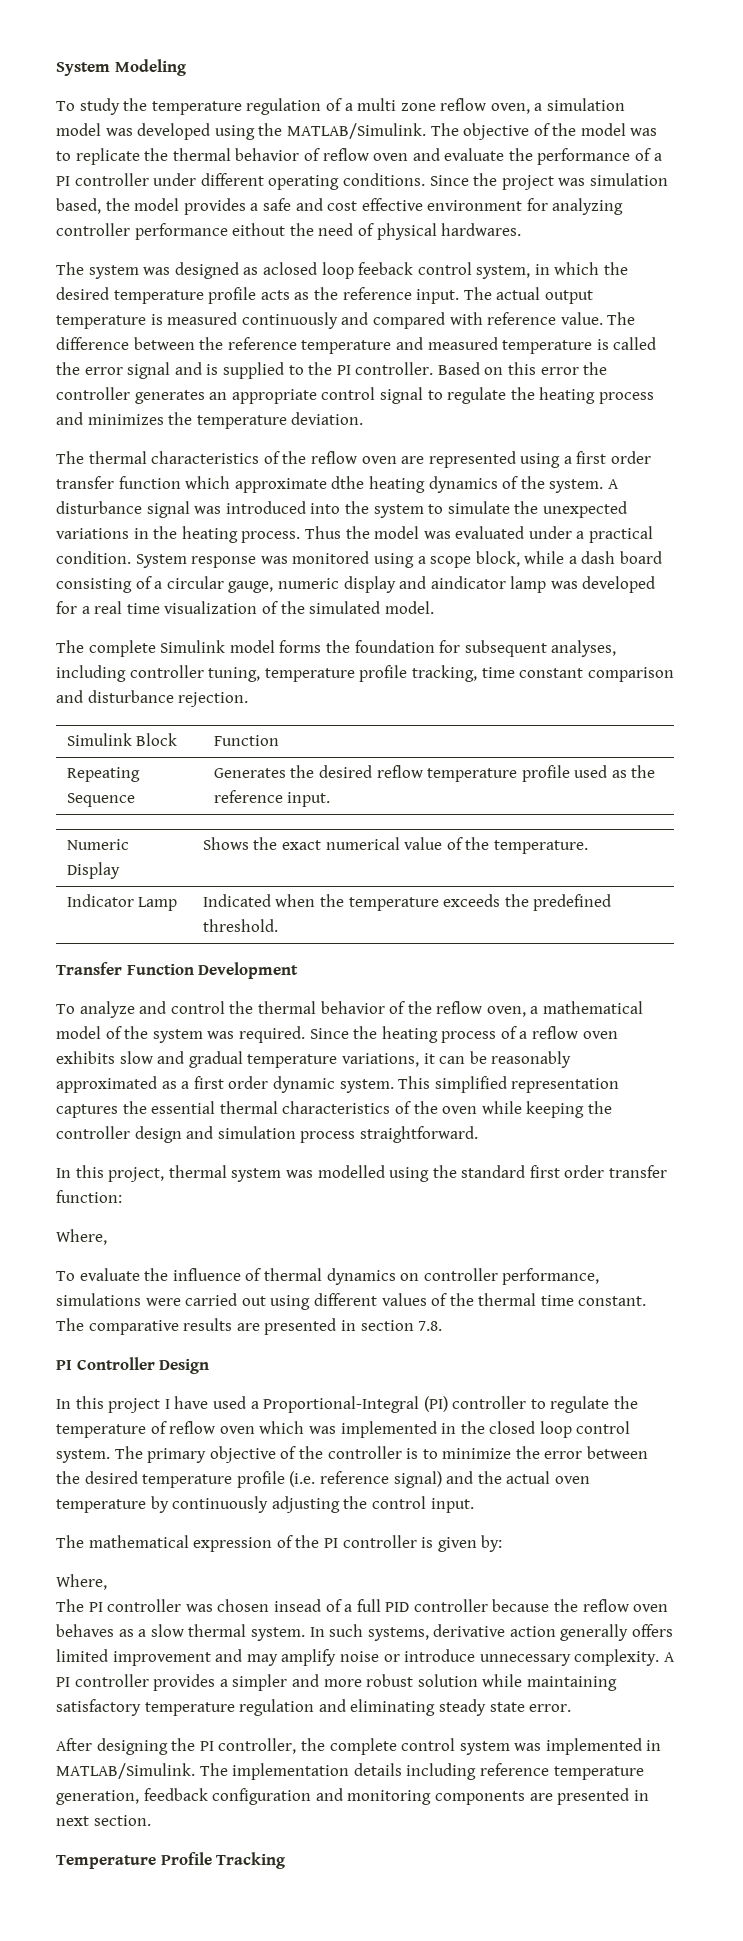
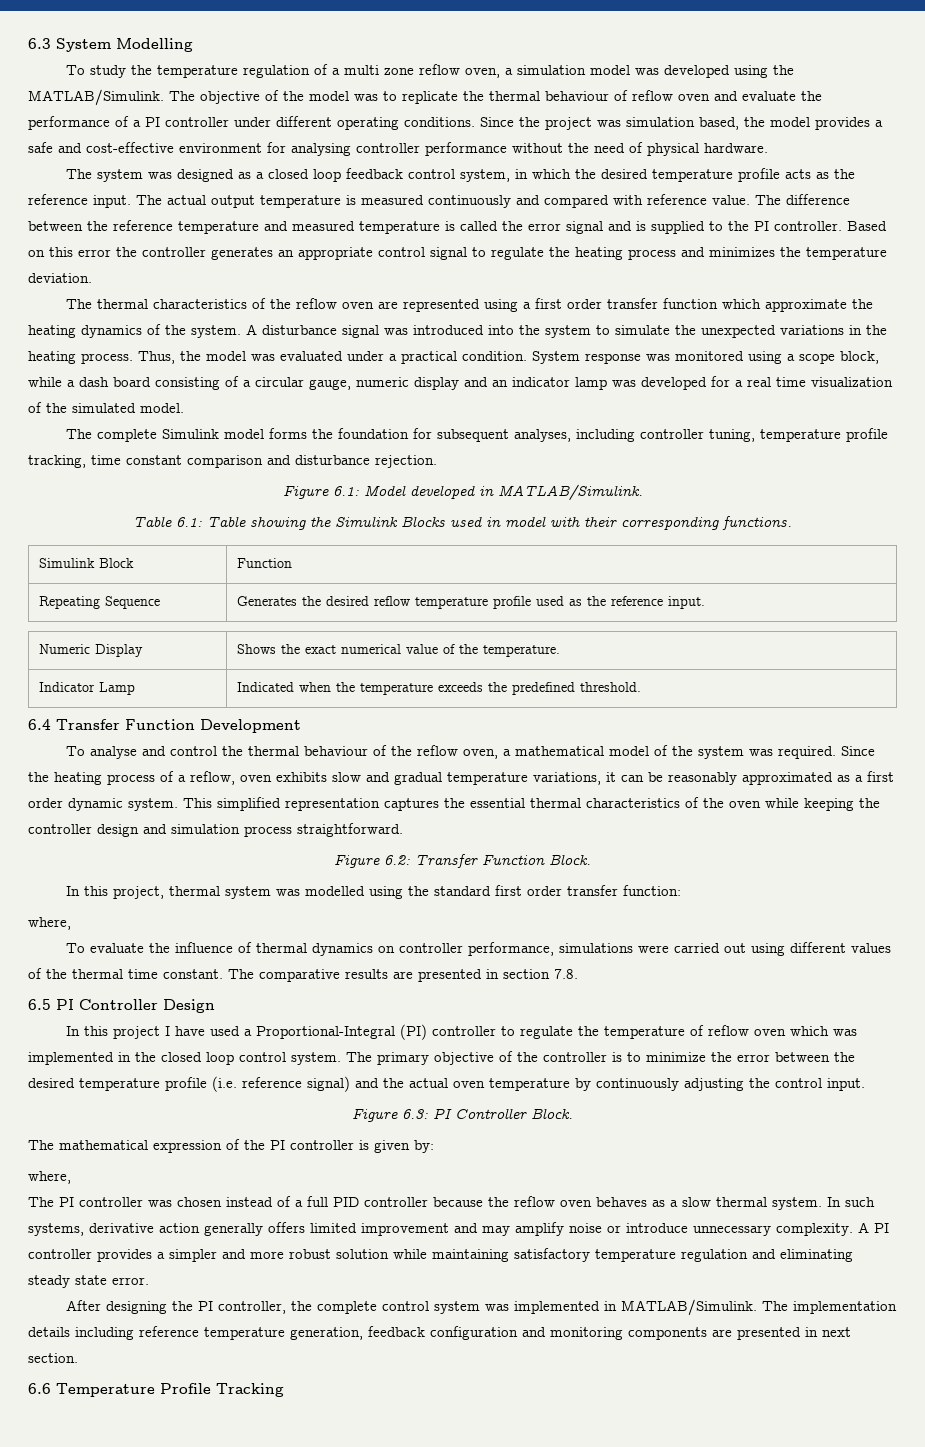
- System Modeling
+ 6.3 System Modelling
- The objective of the model was to replicate the thermal behavior of reflow oven and evaluate the performance of a PI controller under different operating conditions.
+ The objective of the model was to replicate the thermal behaviour of reflow oven and evaluate the performance of a PI controller under different operating conditions.
- Since the project was simulation based, the model provides a safe and cost effective environment for analyzing controller performance eithout the need of physical hardwares.
+ Since the project was simulation based, the model provides a safe and cost-effective environment for analysing controller performance without the need of physical hardware.
- The system was designed as aclosed loop feeback control system, in which the desired temperature profile acts as the reference input.
+ The system was designed as a closed loop feedback control system, in which the desired temperature profile acts as the reference input.
- The thermal characteristics of the reflow oven are represented using a first order transfer function which approximate dthe heating dynamics of the system.
+ The thermal characteristics of the reflow oven are represented using a first order transfer function which approximate the heating dynamics of the system.
- Thus the model was evaluated under a practical condition.
+ Thus, the model was evaluated under a practical condition.
- System response was monitored using a scope block, while a dash board consisting of a circular gauge, numeric display and aindicator lamp was developed for a real time visualization of the simulated model.
+ System response was monitored using a scope block, while a dash board consisting of a circular gauge, numeric display and an indicator lamp was developed for a real time visualization of the simulated model.
+ Figure 6.1: Model developed in MATLAB/Simulink.
+ Table 6.1: Table showing the Simulink Blocks used in model with their corresponding functions.
- Transfer Function Development
+ 6.4 Transfer Function Development
- To analyze and control the thermal behavior of the reflow oven, a mathematical model of the system was required.
+ To analyse and control the thermal behaviour of the reflow oven, a mathematical model of the system was required.
- Since the heating process of a reflow oven exhibits slow and gradual temperature variations, it can be reasonably approximated as a first order dynamic system.
+ Since the heating process of a reflow, oven exhibits slow and gradual temperature variations, it can be reasonably approximated as a first order dynamic system.
+ Figure 6.2: Transfer Function Block.
  In this project, thermal system was modelled using the standard first order transfer function:
- Where,
+ where,
- PI Controller Design
+ 6.5 PI Controller Design
+ Figure 6.3: PI Controller Block.
  The mathematical expression of the PI controller is given by:
- Where,
+ where,
- The PI controller was chosen insead of a full PID controller because the reflow oven behaves as a slow thermal system.
+ The PI controller was chosen instead of a full PID controller because the reflow oven behaves as a slow thermal system.
- Temperature Profile Tracking
+ 6.6 Temperature Profile Tracking

